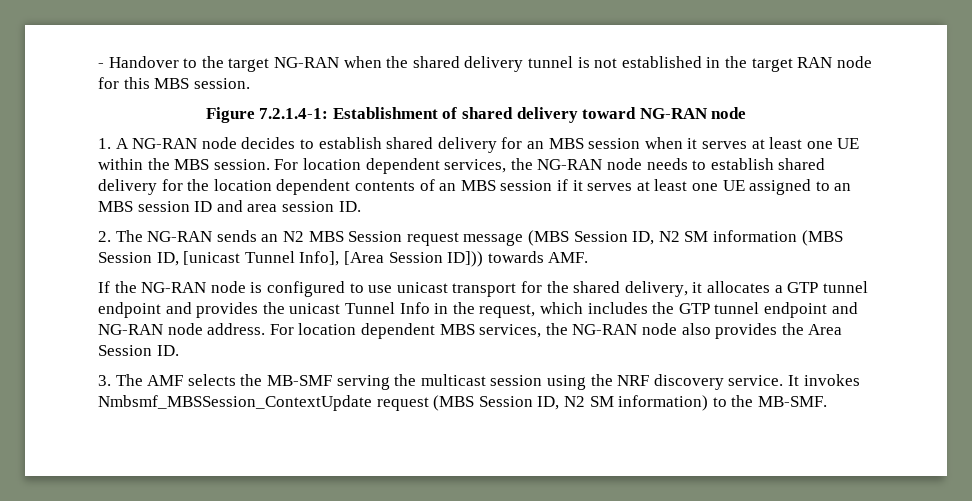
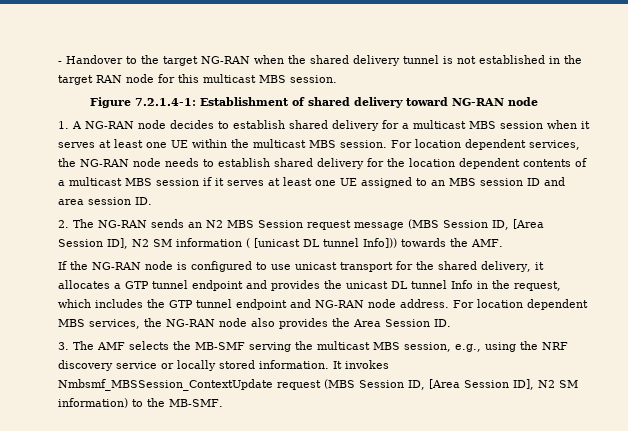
- - Handover to the target NG-RAN when the shared delivery tunnel is not established in the target RAN node for this MBS session.
+ - Handover to the target NG-RAN when the shared delivery tunnel is not established in the target RAN node for this multicast MBS session.
- 1. A NG-RAN node decides to establish shared delivery for an MBS session when it serves at least one UE within the MBS session.
+ 1. A NG-RAN node decides to establish shared delivery for a multicast MBS session when it serves at least one UE within the multicast MBS session.
- For location dependent services, the NG-RAN node needs to establish shared delivery for the location dependent contents of an MBS session if it serves at least one UE assigned to an MBS session ID and area session ID.
+ For location dependent services, the NG-RAN node needs to establish shared delivery for the location dependent contents of a multicast MBS session if it serves at least one UE assigned to an MBS session ID and area session ID.
- 2. The NG-RAN sends an N2 MBS Session request message (MBS Session ID, N2 SM information (MBS Session ID, [unicast Tunnel Info], [Area Session ID])) towards AMF.
+ 2. The NG-RAN sends an N2 MBS Session request message (MBS Session ID, [Area Session ID], N2 SM information ( [unicast DL tunnel Info])) towards the AMF.
- If the NG-RAN node is configured to use unicast transport for the shared delivery, it allocates a GTP tunnel endpoint and provides the unicast Tunnel Info in the request, which includes the GTP tunnel endpoint and NG-RAN node address.
+ If the NG-RAN node is configured to use unicast transport for the shared delivery, it allocates a GTP tunnel endpoint and provides the unicast DL tunnel Info in the request, which includes the GTP tunnel endpoint and NG-RAN node address.
- 3. The AMF selects the MB-SMF serving the multicast session using the NRF discovery service.
+ 3. The AMF selects the MB-SMF serving the multicast MBS session, e.g., using the NRF discovery service or locally stored information.
- It invokes Nmbsmf_MBSSession_ContextUpdate request (MBS Session ID, N2 SM information) to the MB-SMF.
+ It invokes Nmbsmf_MBSSession_ContextUpdate request (MBS Session ID, [Area Session ID], N2 SM information) to the MB-SMF.

